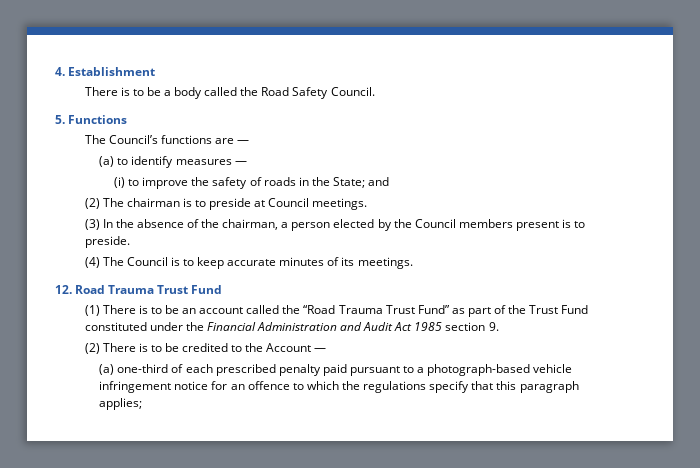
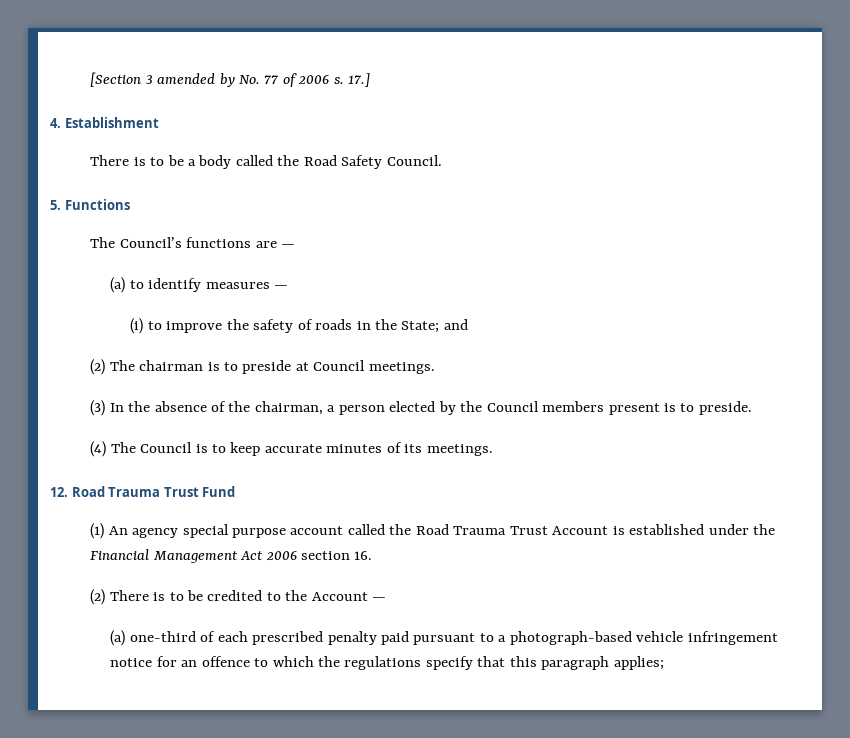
+ [Section 3 amended by No. 77 of 2006 s. 17.]
- (1) There is to be an account called the “Road Trauma Trust Fund” as part of the Trust Fund constituted under the Financial Administration and Audit Act 1985 section 9.
+ (1) An agency special purpose account called the Road Trauma Trust Account is established under the Financial Management Act 2006 section 16.

